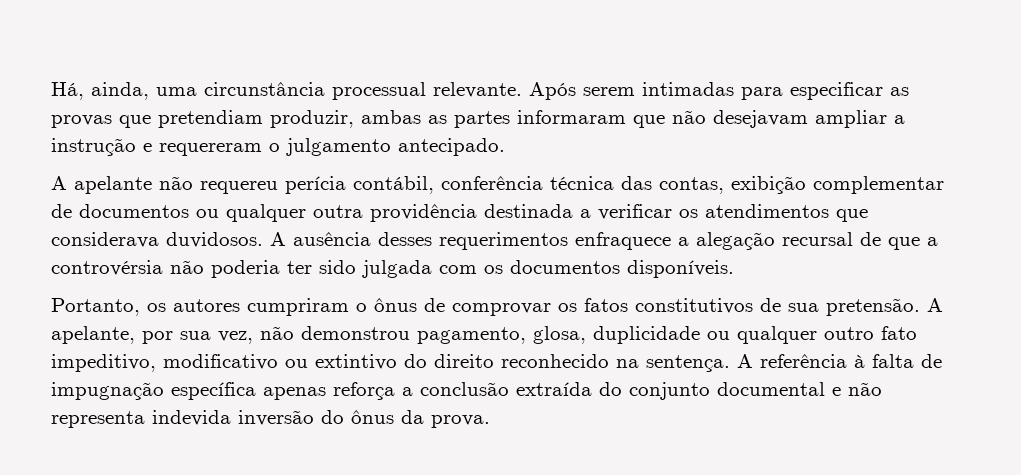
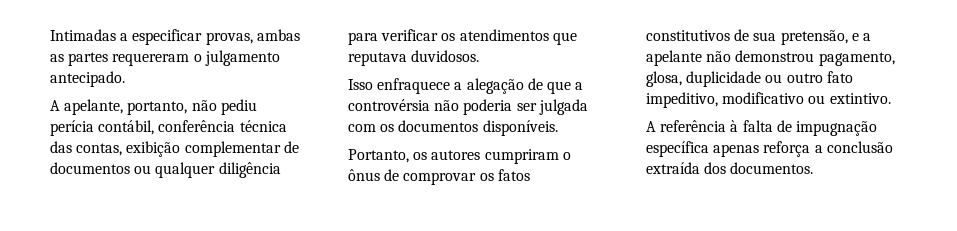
- Há, ainda, uma circunstância processual relevante. Após serem intimadas para especificar as provas que pretendiam produzir, ambas as partes informaram que não desejavam ampliar a instrução e requereram o julgamento antecipado.
+ Intimadas a especificar provas, ambas as partes requereram o julgamento antecipado.
- A apelante não requereu perícia contábil, conferência técnica das contas, exibição complementar de documentos ou qualquer outra providência destinada a verificar os atendimentos que considerava duvidosos. A ausência desses requerimentos enfraquece a alegação recursal de que a controvérsia não poderia ter sido julgada com os documentos disponíveis.
+ A apelante, portanto, não pediu perícia contábil, conferência técnica das contas, exibição complementar de documentos ou qualquer diligência para verificar os atendimentos que reputava duvidosos.
+ Isso enfraquece a alegação de que a controvérsia não poderia ser julgada com os documentos disponíveis.
- Portanto, os autores cumpriram o ônus de comprovar os fatos constitutivos de sua pretensão. A apelante, por sua vez, não demonstrou pagamento, glosa, duplicidade ou qualquer outro fato impeditivo, modificativo ou extintivo do direito reconhecido na sentença. A referência à falta de impugnação específica apenas reforça a conclusão extraída do conjunto documental e não representa indevida inversão do ônus da prova.
+ Portanto, os autores cumpriram o ônus de comprovar os fatos constitutivos de sua pretensão, e a apelante não demonstrou pagamento, glosa, duplicidade ou outro fato impeditivo, modificativo ou extintivo.
+ A referência à falta de impugnação específica apenas reforça a conclusão extraída dos documentos.

